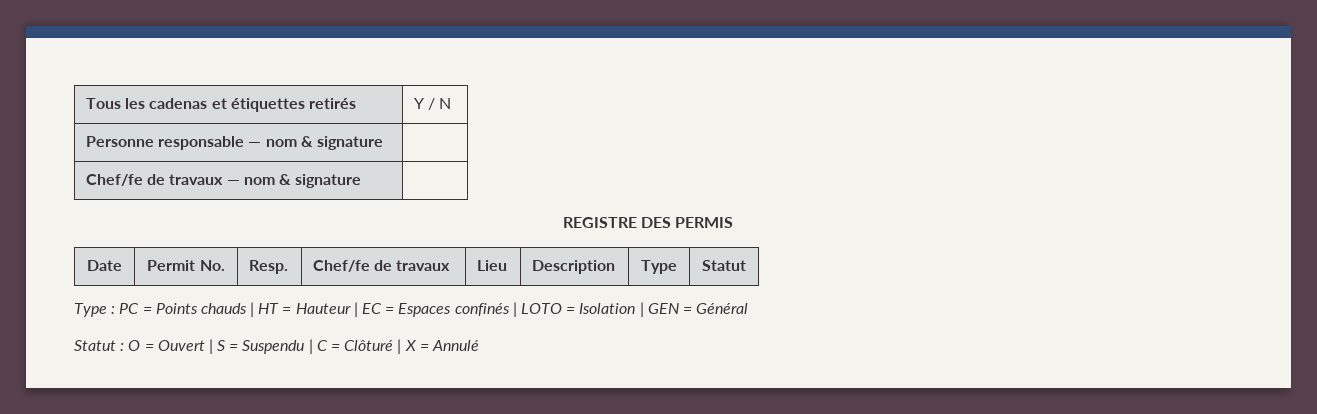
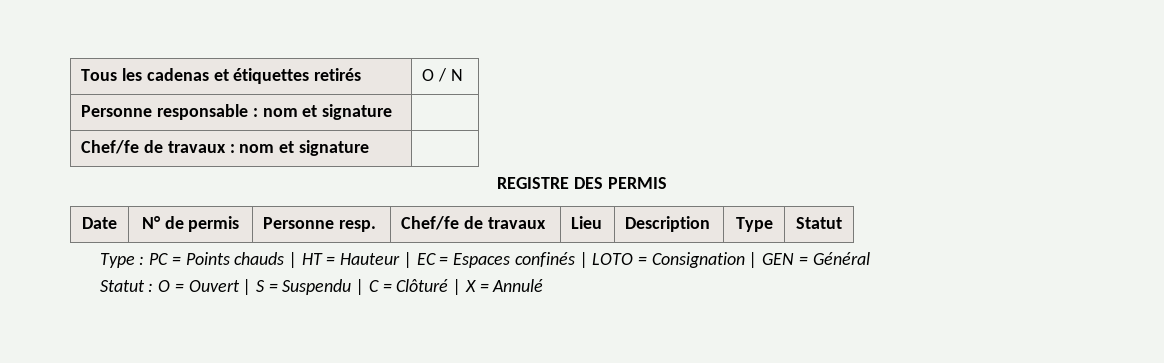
- Tous les cadenas et étiquettes retirés | Y / N
+ Tous les cadenas et étiquettes retirés | O / N
- Personne responsable — nom & signature |
+ Personne responsable : nom et signature |
- Chef/fe de travaux — nom & signature |
+ Chef/fe de travaux : nom et signature |
- Date | Permit No. | Resp. | Chef/fe de travaux | Lieu | Description | Type | Statut
+ Date | N° de permis | Personne resp. | Chef/fe de travaux | Lieu | Description | Type | Statut
- Type : PC = Points chauds | HT = Hauteur | EC = Espaces confinés | LOTO = Isolation | GEN = Général
+ Type : PC = Points chauds | HT = Hauteur | EC = Espaces confinés | LOTO = Consignation | GEN = Général

